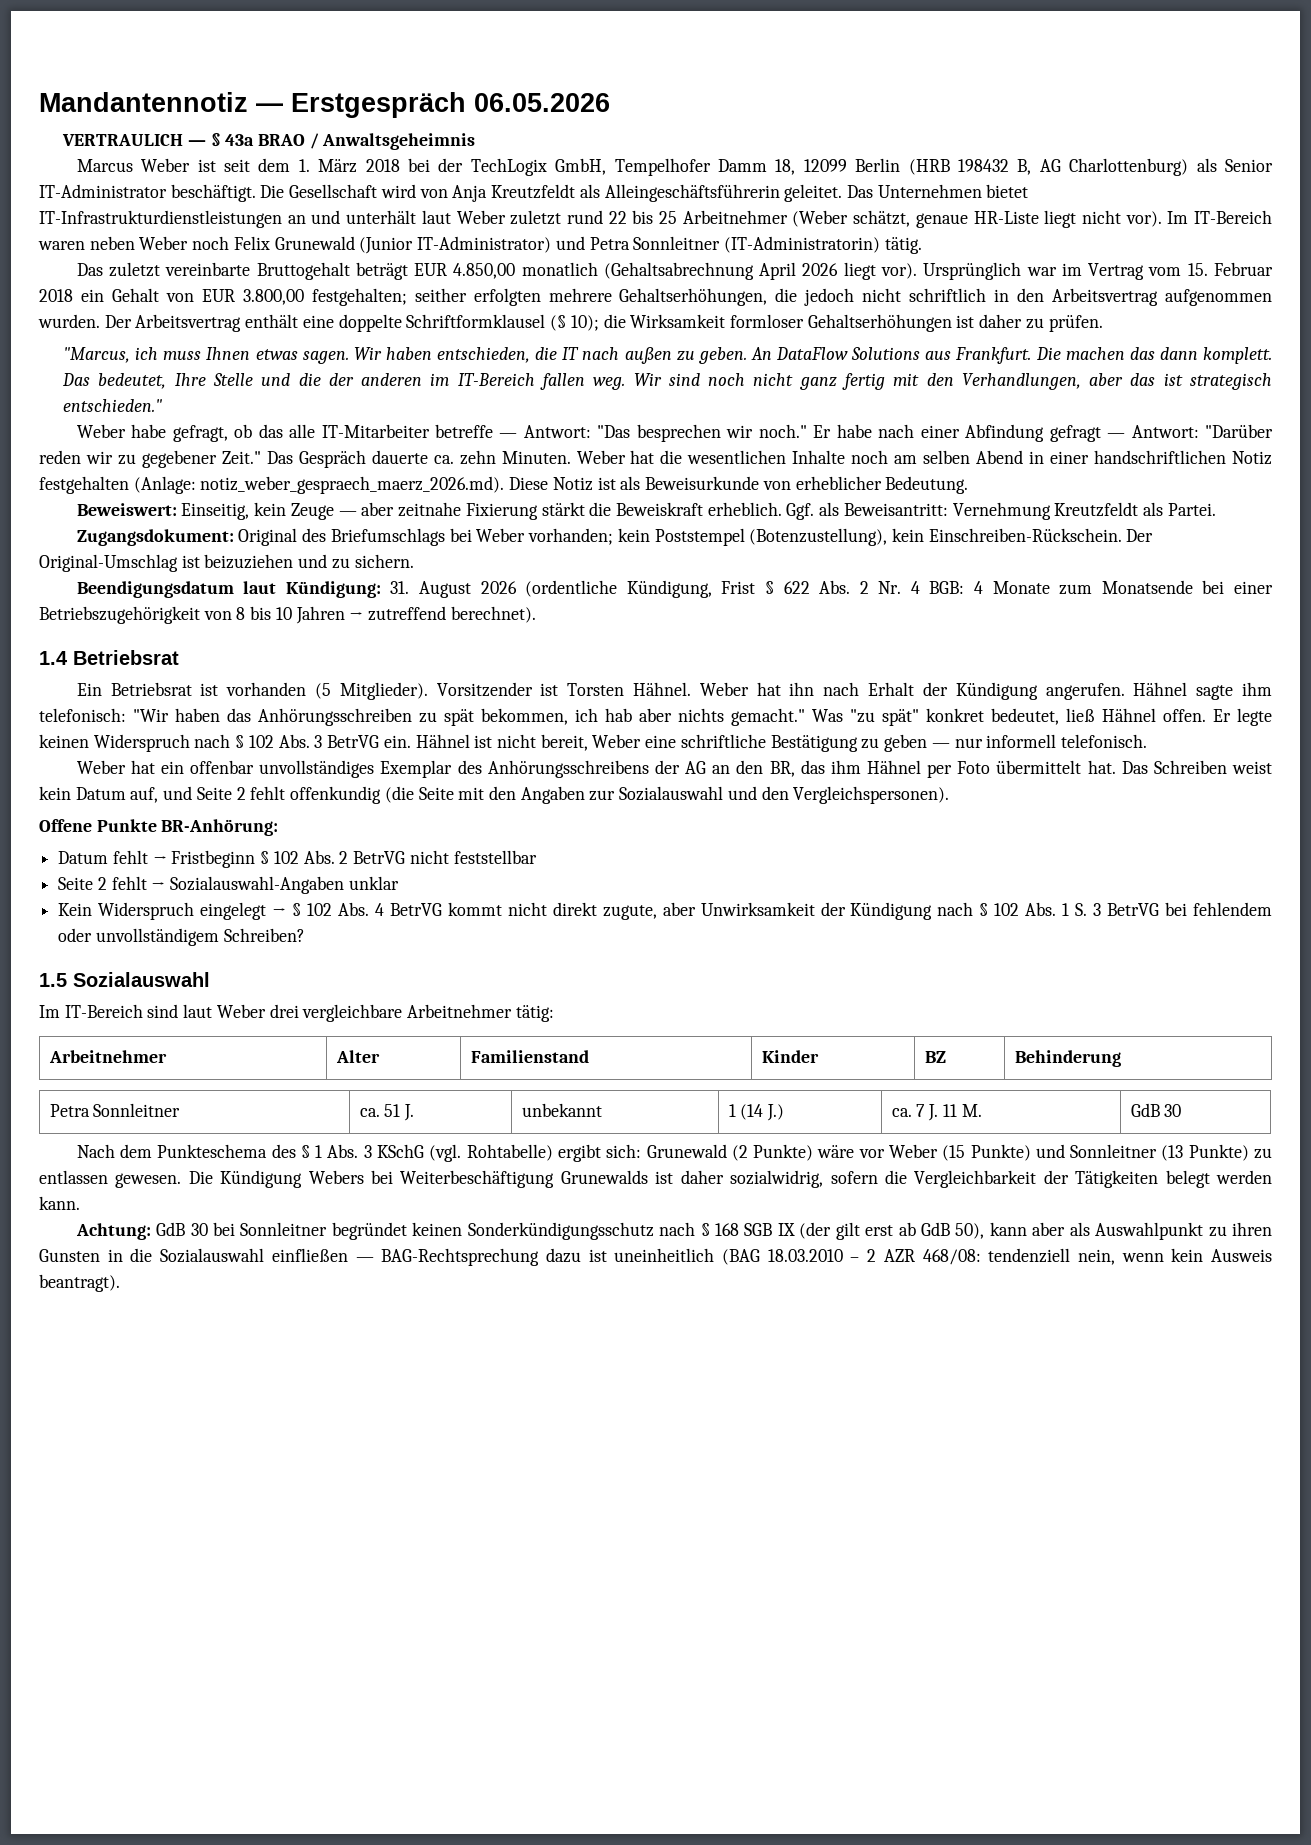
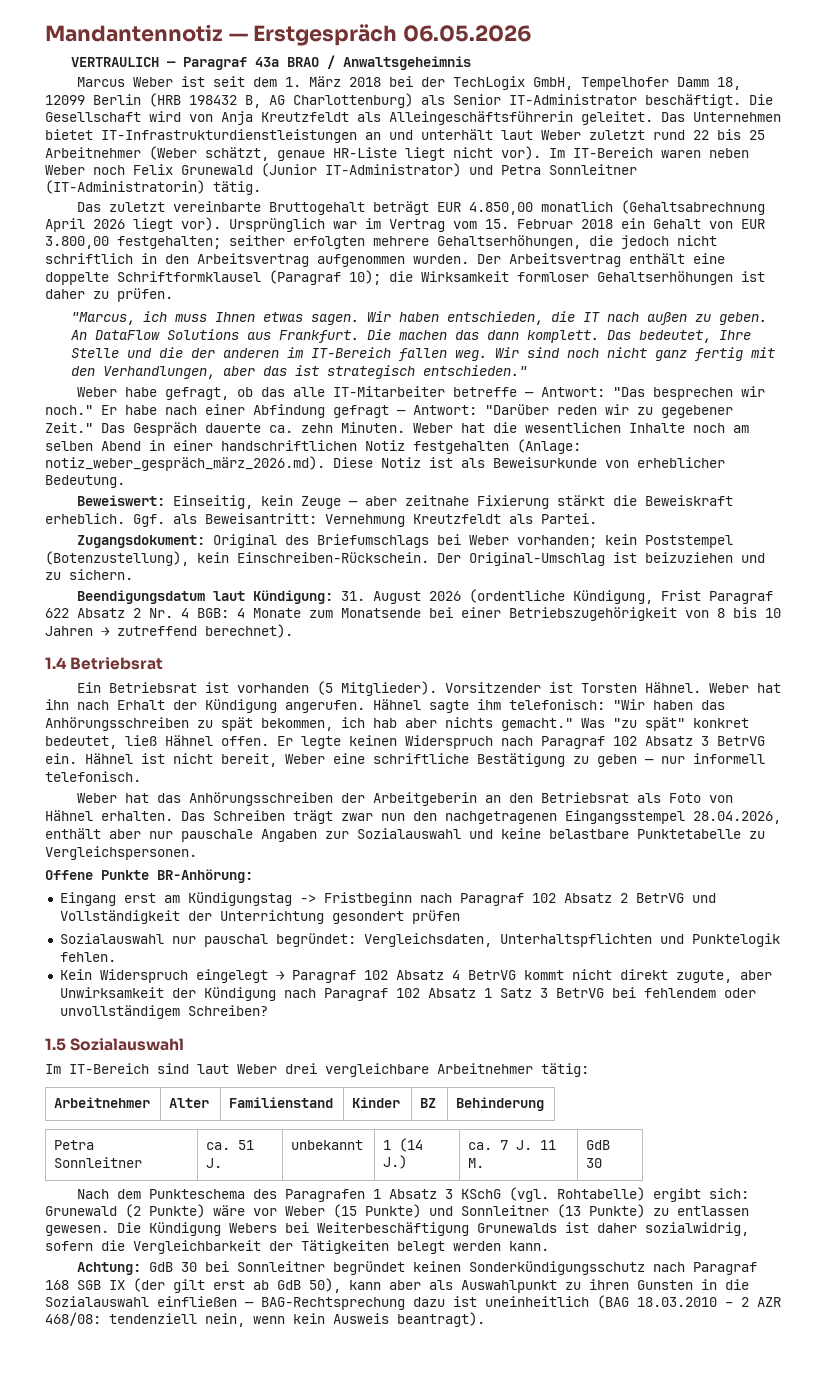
- VERTRAULICH — § 43a BRAO / Anwaltsgeheimnis
+ VERTRAULICH — Paragraf 43a BRAO / Anwaltsgeheimnis
- Der Arbeitsvertrag enthält eine doppelte Schriftformklausel (§ 10); die Wirksamkeit formloser Gehaltserhöhungen ist daher zu prüfen.
+ Der Arbeitsvertrag enthält eine doppelte Schriftformklausel (Paragraf 10); die Wirksamkeit formloser Gehaltserhöhungen ist daher zu prüfen.
- Weber hat die wesentlichen Inhalte noch am selben Abend in einer handschriftlichen Notiz festgehalten (Anlage: notiz_weber_gespraech_maerz_2026.md). Diese Notiz ist als Beweisurkunde von erheblicher Bedeutung.
+ Weber hat die wesentlichen Inhalte noch am selben Abend in einer handschriftlichen Notiz festgehalten (Anlage: notiz_weber_gespräch_märz_2026.md). Diese Notiz ist als Beweisurkunde von erheblicher Bedeutung.
- Beendigungsdatum laut Kündigung: 31. August 2026 (ordentliche Kündigung, Frist § 622 Abs. 2 Nr. 4 BGB: 4 Monate zum Monatsende bei einer Betriebszugehörigkeit von 8 bis 10 Jahren → zutreffend berechnet).
+ Beendigungsdatum laut Kündigung: 31. August 2026 (ordentliche Kündigung, Frist Paragraf 622 Absatz 2 Nr. 4 BGB: 4 Monate zum Monatsende bei einer Betriebszugehörigkeit von 8 bis 10 Jahren → zutreffend berechnet).
- Er legte keinen Widerspruch nach § 102 Abs. 3 BetrVG ein.
+ Er legte keinen Widerspruch nach Paragraf 102 Absatz 3 BetrVG ein.
- Weber hat ein offenbar unvollständiges Exemplar des Anhörungsschreibens der AG an den BR, das ihm Hähnel per Foto übermittelt hat. Das Schreiben weist kein Datum auf, und Seite 2 fehlt offenkundig (die Seite mit den Angaben zur Sozialauswahl und den Vergleichspersonen).
+ Weber hat das Anhörungsschreiben der Arbeitgeberin an den Betriebsrat als Foto von Hähnel erhalten. Das Schreiben trägt zwar nun den nachgetragenen Eingangsstempel 28.04.2026, enthält aber nur pauschale Angaben zur Sozialauswahl und keine belastbare Punktetabelle zu Vergleichspersonen.
  Offene Punkte BR-Anhörung:
- Datum fehlt → Fristbeginn § 102 Abs. 2 BetrVG nicht feststellbar
- Seite 2 fehlt → Sozialauswahl-Angaben unklar
+ Eingang erst am Kündigungstag -> Fristbeginn nach Paragraf 102 Absatz 2 BetrVG und Vollständigkeit der Unterrichtung gesondert prüfen
+ Sozialauswahl nur pauschal begründet: Vergleichsdaten, Unterhaltspflichten und Punktelogik fehlen.
- Kein Widerspruch eingelegt → § 102 Abs. 4 BetrVG kommt nicht direkt zugute, aber Unwirksamkeit der Kündigung nach § 102 Abs. 1 S. 3 BetrVG bei fehlendem oder unvollständigem Schreiben?
+ Kein Widerspruch eingelegt → Paragraf 102 Absatz 4 BetrVG kommt nicht direkt zugute, aber Unwirksamkeit der Kündigung nach Paragraf 102 Absatz 1 Satz 3 BetrVG bei fehlendem oder unvollständigem Schreiben?
- Nach dem Punkteschema des § 1 Abs. 3 KSchG (vgl. Rohtabelle) ergibt sich: Grunewald (2 Punkte) wäre vor Weber (15 Punkte) und Sonnleitner (13 Punkte) zu entlassen gewesen.
+ Nach dem Punkteschema des Paragrafen 1 Absatz 3 KSchG (vgl. Rohtabelle) ergibt sich: Grunewald (2 Punkte) wäre vor Weber (15 Punkte) und Sonnleitner (13 Punkte) zu entlassen gewesen.
- Achtung: GdB 30 bei Sonnleitner begründet keinen Sonderkündigungsschutz nach § 168 SGB IX (der gilt erst ab GdB 50), kann aber als Auswahlpunkt zu ihren Gunsten in die Sozialauswahl einfließen — BAG-Rechtsprechung dazu ist uneinheitlich (BAG 18.03.2010 – 2 AZR 468/08: tendenziell nein, wenn kein Ausweis beantragt).
+ Achtung: GdB 30 bei Sonnleitner begründet keinen Sonderkündigungsschutz nach Paragraf 168 SGB IX (der gilt erst ab GdB 50), kann aber als Auswahlpunkt zu ihren Gunsten in die Sozialauswahl einfließen — BAG-Rechtsprechung dazu ist uneinheitlich (BAG 18.03.2010 – 2 AZR 468/08: tendenziell nein, wenn kein Ausweis beantragt).

